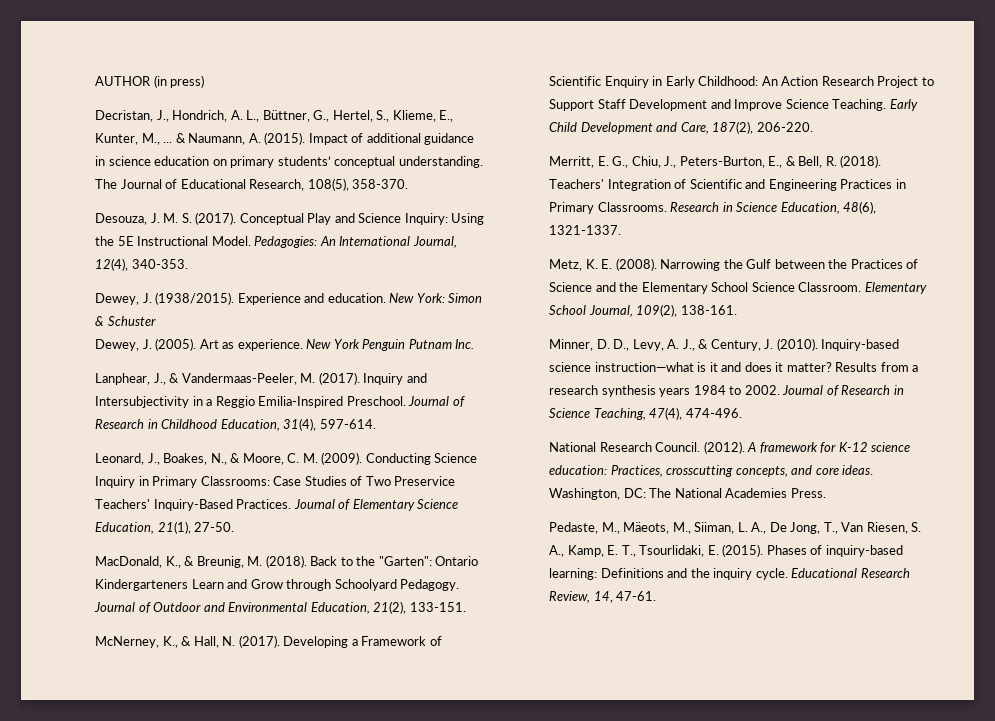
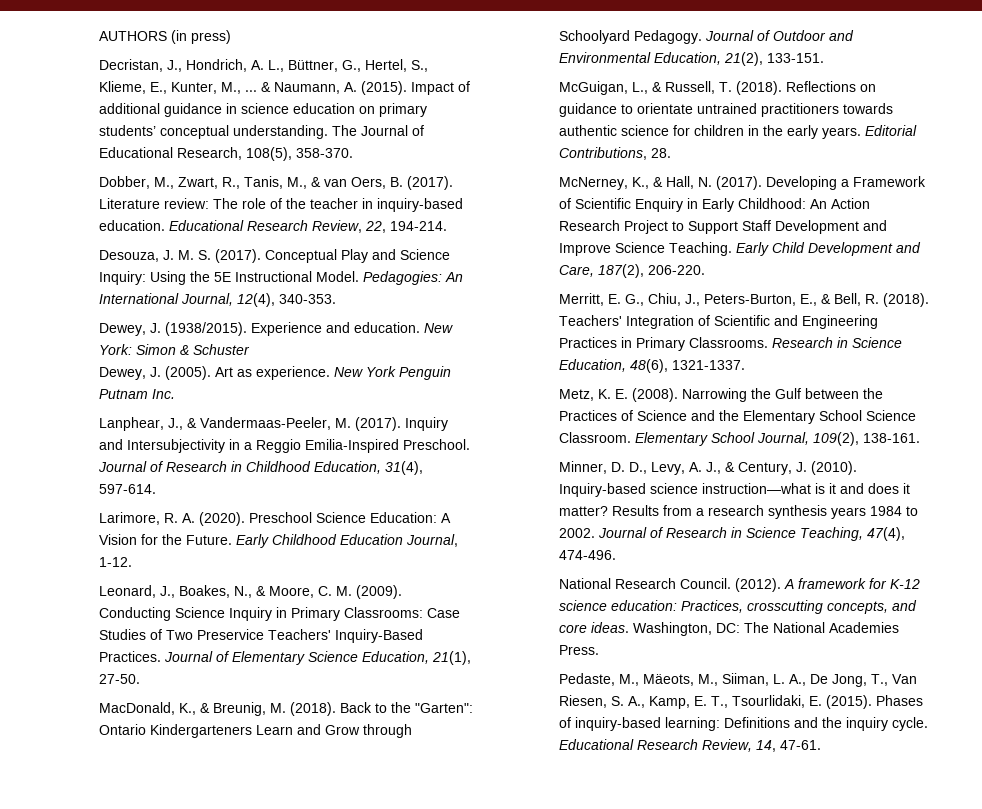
- AUTHOR (in press)
+ AUTHORS (in press)
+ Dobber, M., Zwart, R., Tanis, M., & van Oers, B. (2017). Literature review: The role of the teacher in inquiry-based education. Educational Research Review, 22, 194-214.
+ Larimore, R. A. (2020). Preschool Science Education: A Vision for the Future. Early Childhood Education Journal, 1-12.
+ McGuigan, L., & Russell, T. (2018). Reflections on guidance to orientate untrained practitioners towards authentic science for children in the early years. Editorial Contributions, 28.

